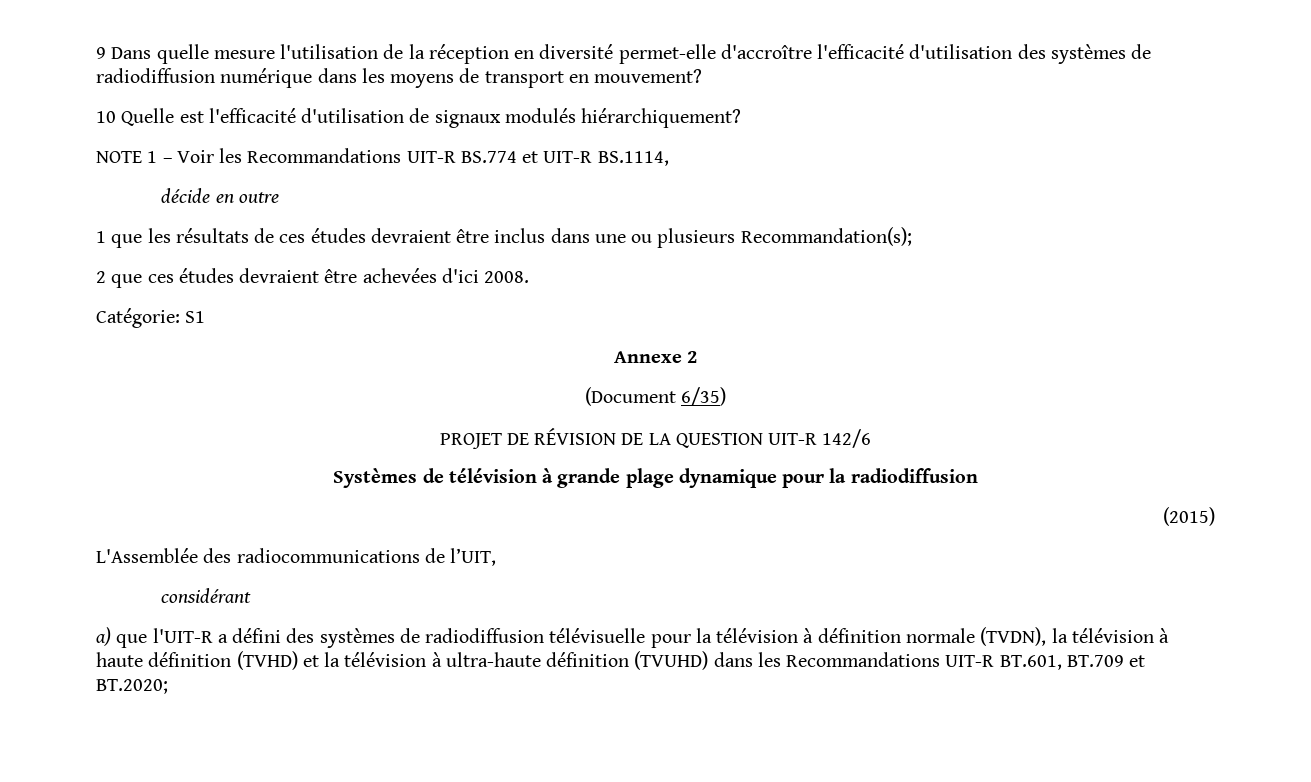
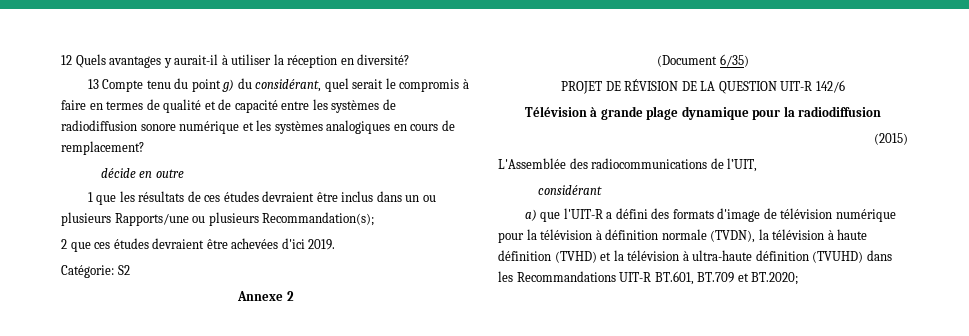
- 9 Dans quelle mesure l'utilisation de la réception en diversité permet-elle d'accroître l'efficacité d'utilisation des systèmes de radiodiffusion numérique dans les moyens de transport en mouvement?
- 10 Quelle est l'efficacité d'utilisation de signaux modulés hiérarchiquement?
- NOTE 1 – Voir les Recommandations UIT-R BS.774 et UIT-R BS.1114,
+ 12 Quels avantages y aurait-il à utiliser la réception en diversité?
+ 13 Compte tenu du point g) du considérant, quel serait le compromis à faire en termes de qualité et de capacité entre les systèmes de radiodiffusion sonore numérique et les systèmes analogiques en cours de remplacement?
- 1 que les résultats de ces études devraient être inclus dans une ou plusieurs Recommandation(s);
+ 1 que les résultats de ces études devraient être inclus dans un ou plusieurs Rapports/une ou plusieurs Recommandation(s);
- 2 que ces études devraient être achevées d'ici 2008.
+ 2 que ces études devraient être achevées d'ici 2019.
- Catégorie: S1
+ Catégorie: S2
- Systèmes de télévision à grande plage dynamique pour la radiodiffusion
+ Télévision à grande plage dynamique pour la radiodiffusion
- a) que l'UIT-R a défini des systèmes de radiodiffusion télévisuelle pour la télévision à définition normale (TVDN), la télévision à haute définition (TVHD) et la télévision à ultra-haute définition (TVUHD) dans les Recommandations UIT-R BT.601, BT.709 et BT.2020;
+ a) que l'UIT-R a défini des formats d'image de télévision numérique pour la télévision à définition normale (TVDN), la télévision à haute définition (TVHD) et la télévision à ultra-haute définition (TVUHD) dans les Recommandations UIT-R BT.601, BT.709 et BT.2020;

